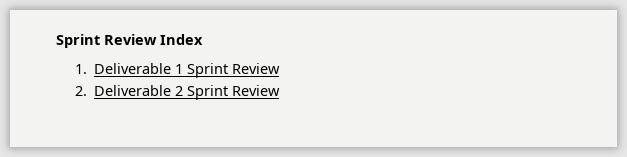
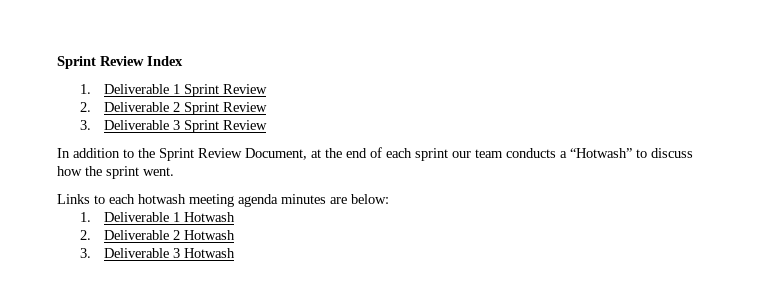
+ 3. Deliverable 3 Sprint Review
+ In addition to the Sprint Review Document, at the end of each sprint our team conducts a “Hotwash” to discuss how the sprint went.
+ Links to each hotwash meeting agenda minutes are below:
+ 1. Deliverable 1 Hotwash
+ 2. Deliverable 2 Hotwash
+ 3. Deliverable 3 Hotwash

